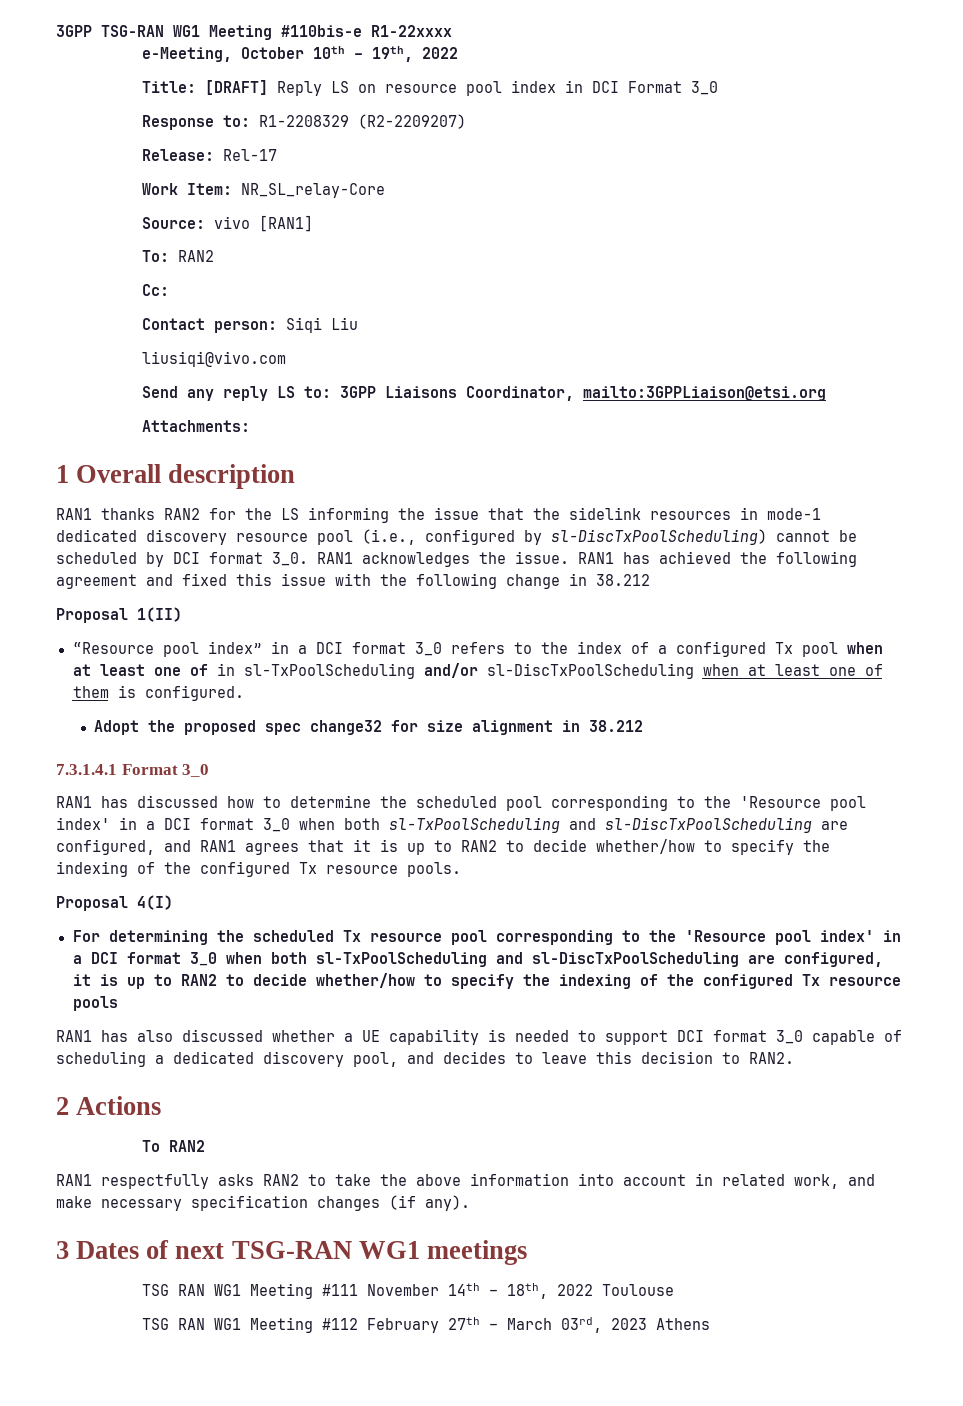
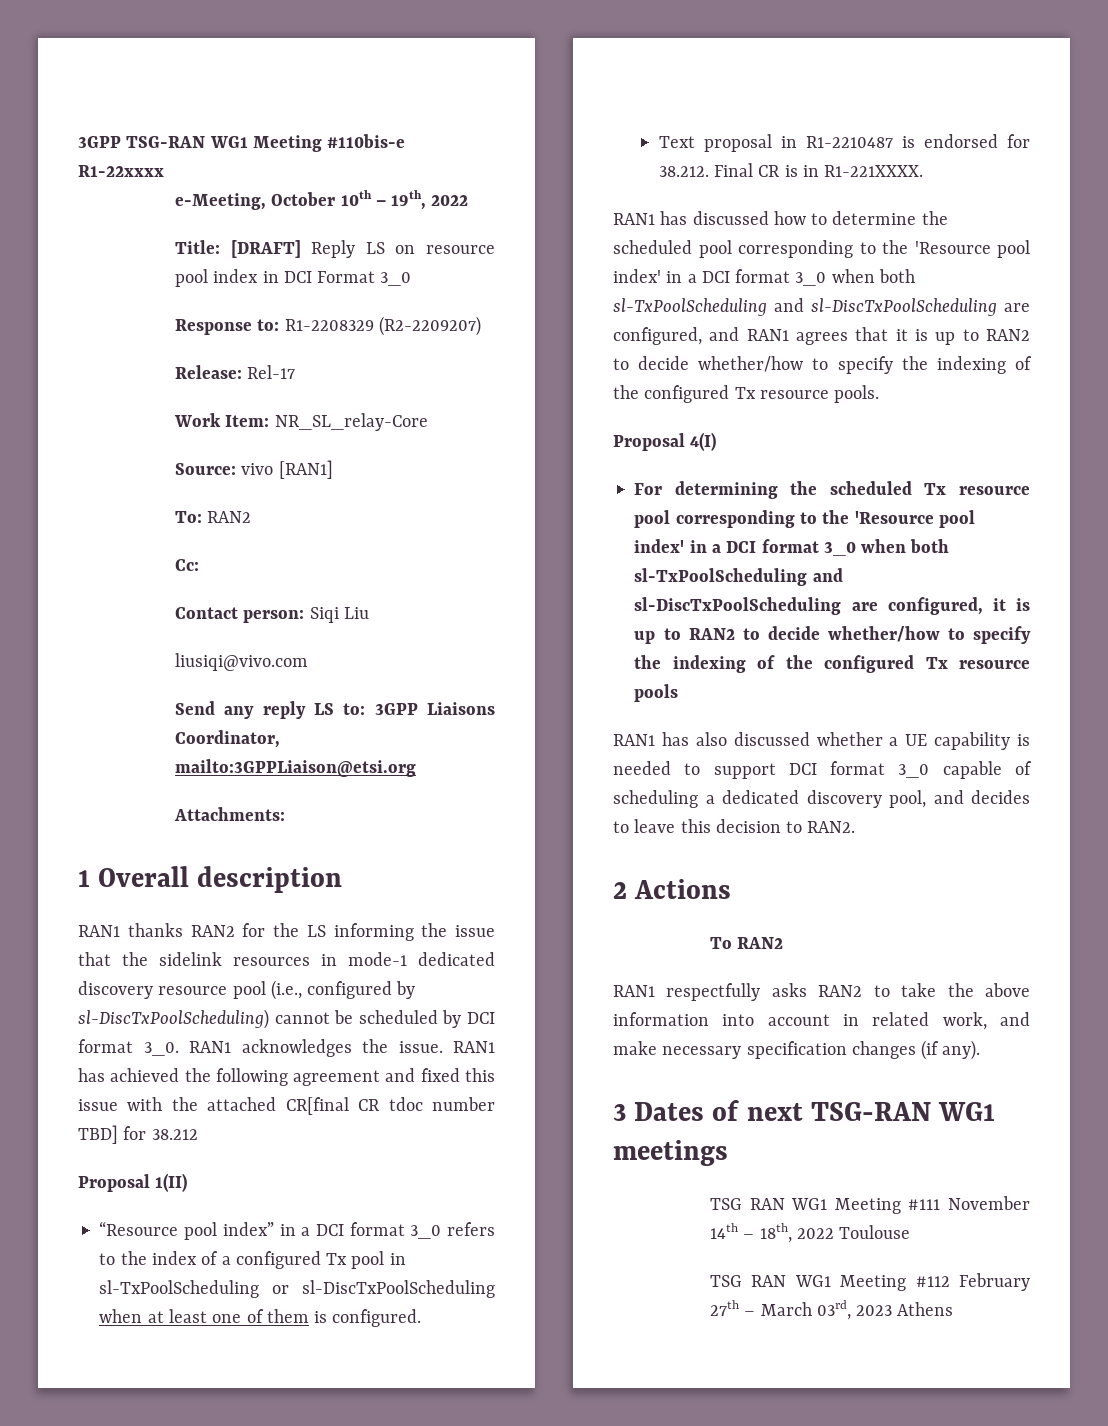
- RAN1 has achieved the following agreement and fixed this issue with the following change in 38.212
+ RAN1 has achieved the following agreement and fixed this issue with the attached CR[final CR tdoc number TBD] for 38.212
- “Resource pool index” in a DCI format 3_0 refers to the index of a configured Tx pool when at least one of in sl-TxPoolScheduling and/or sl-DiscTxPoolScheduling when at least one of them is configured.
+ “Resource pool index” in a DCI format 3_0 refers to the index of a configured Tx pool in sl-TxPoolScheduling or sl-DiscTxPoolScheduling when at least one of them is configured.
- Adopt the proposed spec change32 for size alignment in 38.212
- 7.3.1.4.1 Format 3_0
+ Text proposal in R1-2210487 is endorsed for 38.212. Final CR is in R1-221XXXX.

